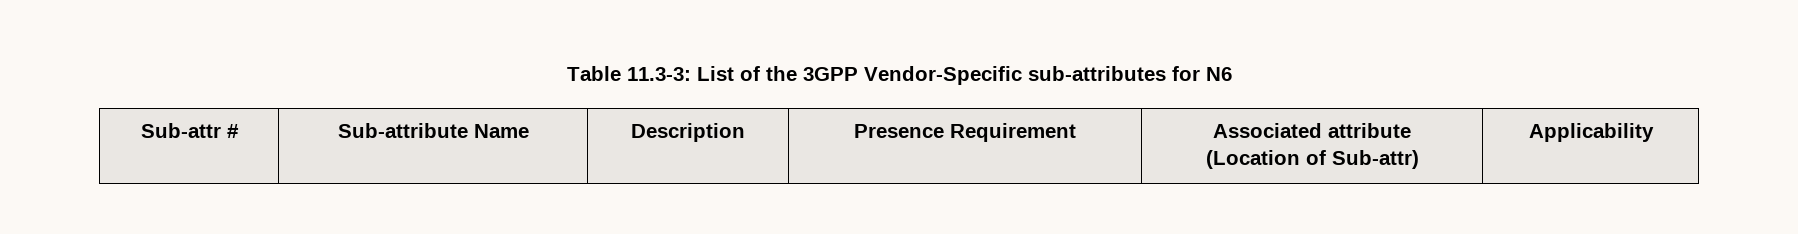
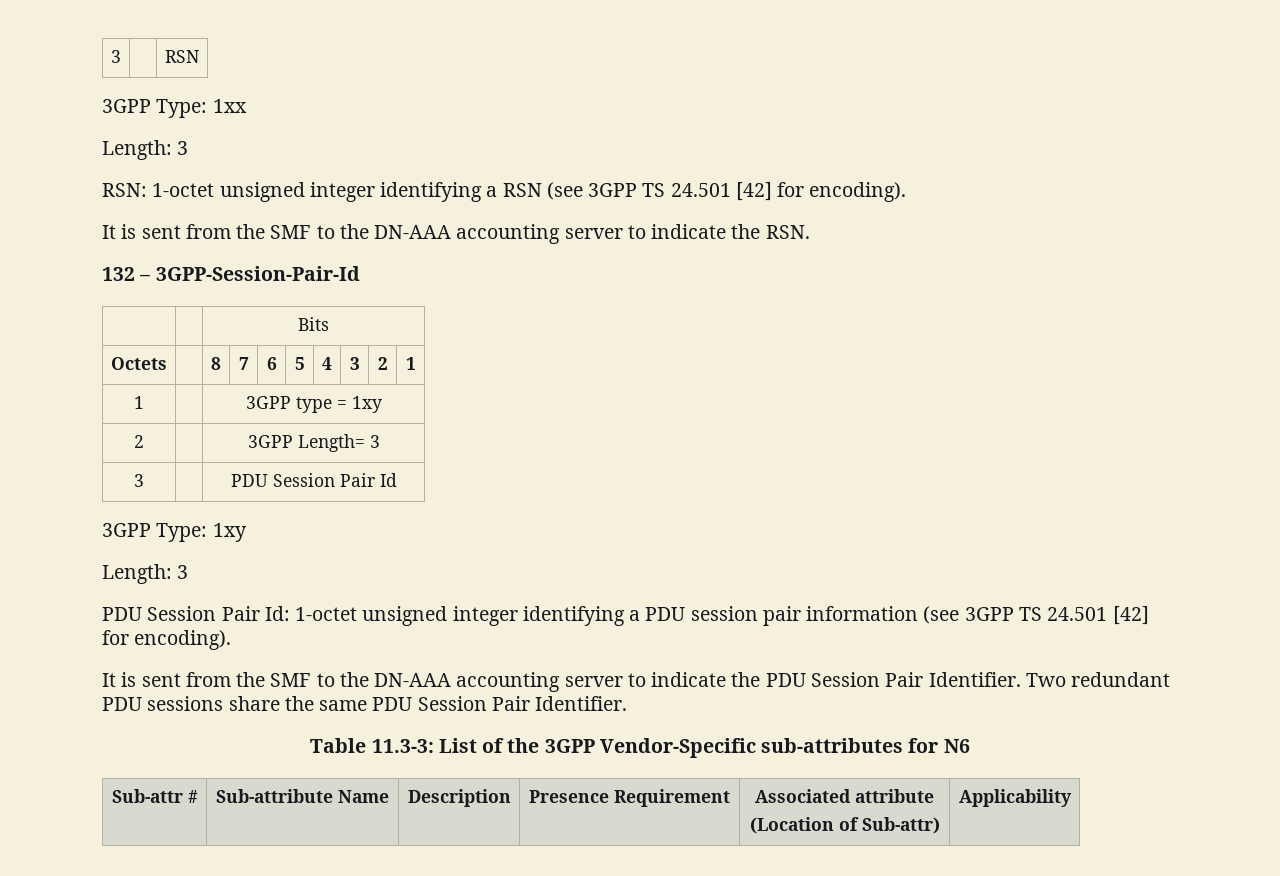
+ 3 | | RSN
+ 3GPP Type: 1xx
+ Length: 3
+ RSN: 1-octet unsigned integer identifying a RSN (see 3GPP TS 24.501 [42] for encoding).
+ It is sent from the SMF to the DN-AAA accounting server to indicate the RSN.
+ 132 – 3GPP-Session-Pair-Id
+ | | Bits
+ Octets | | 8 | 7 | 6 | 5 | 4 | 3 | 2 | 1
+ 1 | | 3GPP type = 1xy
+ 2 | | 3GPP Length= 3
+ 3 | | PDU Session Pair Id
+ 3GPP Type: 1xy
+ Length: 3
+ PDU Session Pair Id: 1-octet unsigned integer identifying a PDU session pair information (see 3GPP TS 24.501 [42] for encoding).
+ It is sent from the SMF to the DN-AAA accounting server to indicate the PDU Session Pair Identifier. Two redundant PDU sessions share the same PDU Session Pair Identifier.

